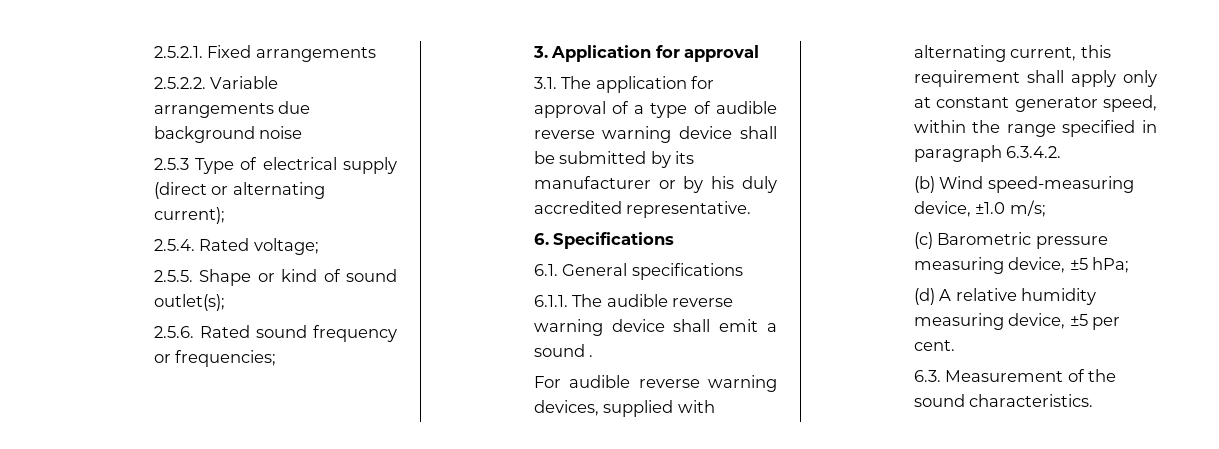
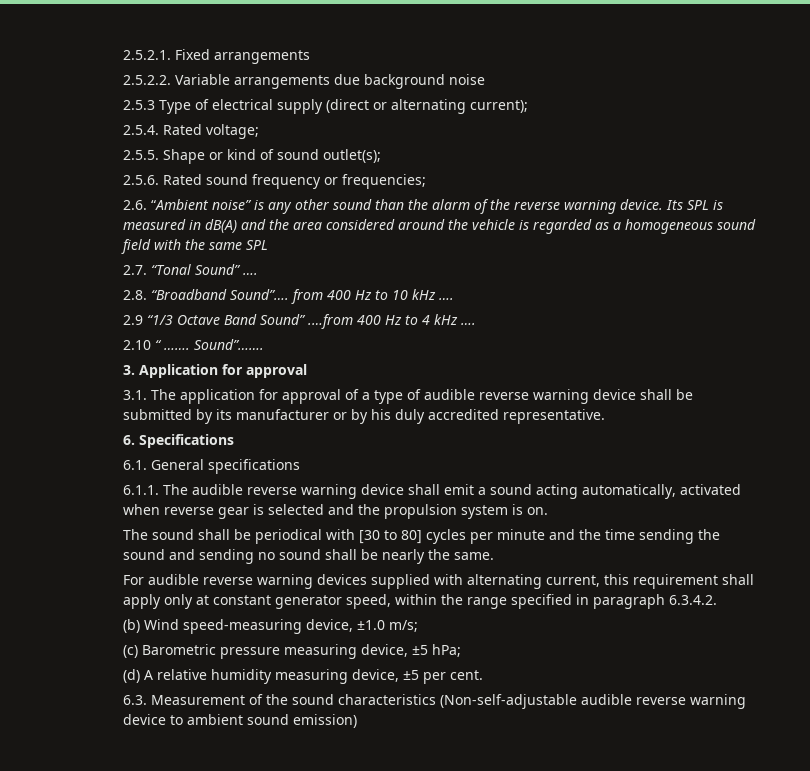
+ 2.6. “Ambient noise” is any other sound than the alarm of the reverse warning device. Its SPL is measured in dB(A) and the area considered around the vehicle is regarded as a homogeneous sound field with the same SPL
+ 2.7. “Tonal Sound” ….
+ 2.8. “Broadband Sound”…. from 400 Hz to 10 kHz ….
+ 2.9 “1/3 Octave Band Sound” .…from 400 Hz to 4 kHz ….
+ 2.10 “ ……. Sound”…….
- 6.1.1. The audible reverse warning device shall emit a sound .
+ 6.1.1. The audible reverse warning device shall emit a sound acting automatically, activated when reverse gear is selected and the propulsion system is on.
+ The sound shall be periodical with [30 to 80] cycles per minute and the time sending the sound and sending no sound shall be nearly the same.
- For audible reverse warning devices, supplied with alternating current, this requirement shall apply only at constant generator speed, within the range specified in paragraph 6.3.4.2.
+ For audible reverse warning devices supplied with alternating current, this requirement shall apply only at constant generator speed, within the range specified in paragraph 6.3.4.2.
- 6.3. Measurement of the sound characteristics.
+ 6.3. Measurement of the sound characteristics (Non-self-adjustable audible reverse warning device to ambient sound emission)

